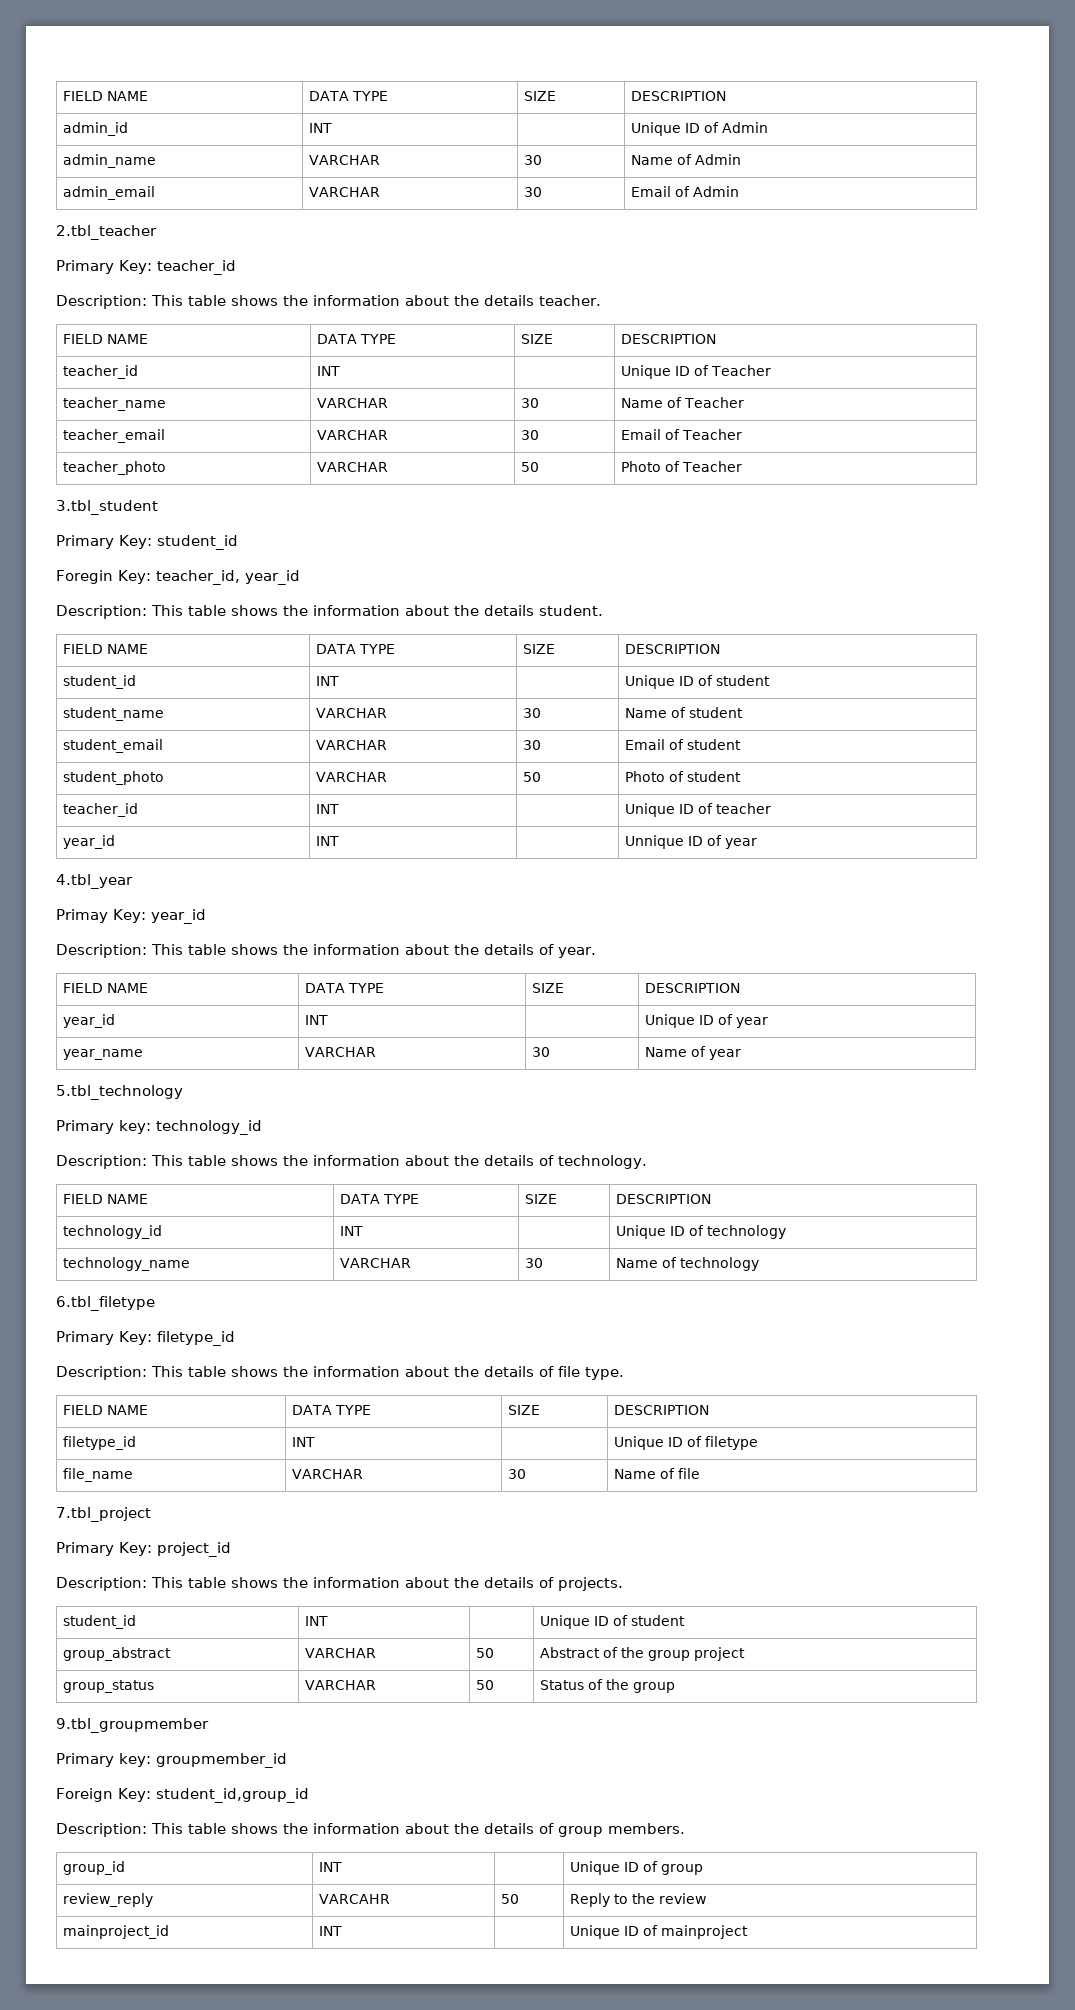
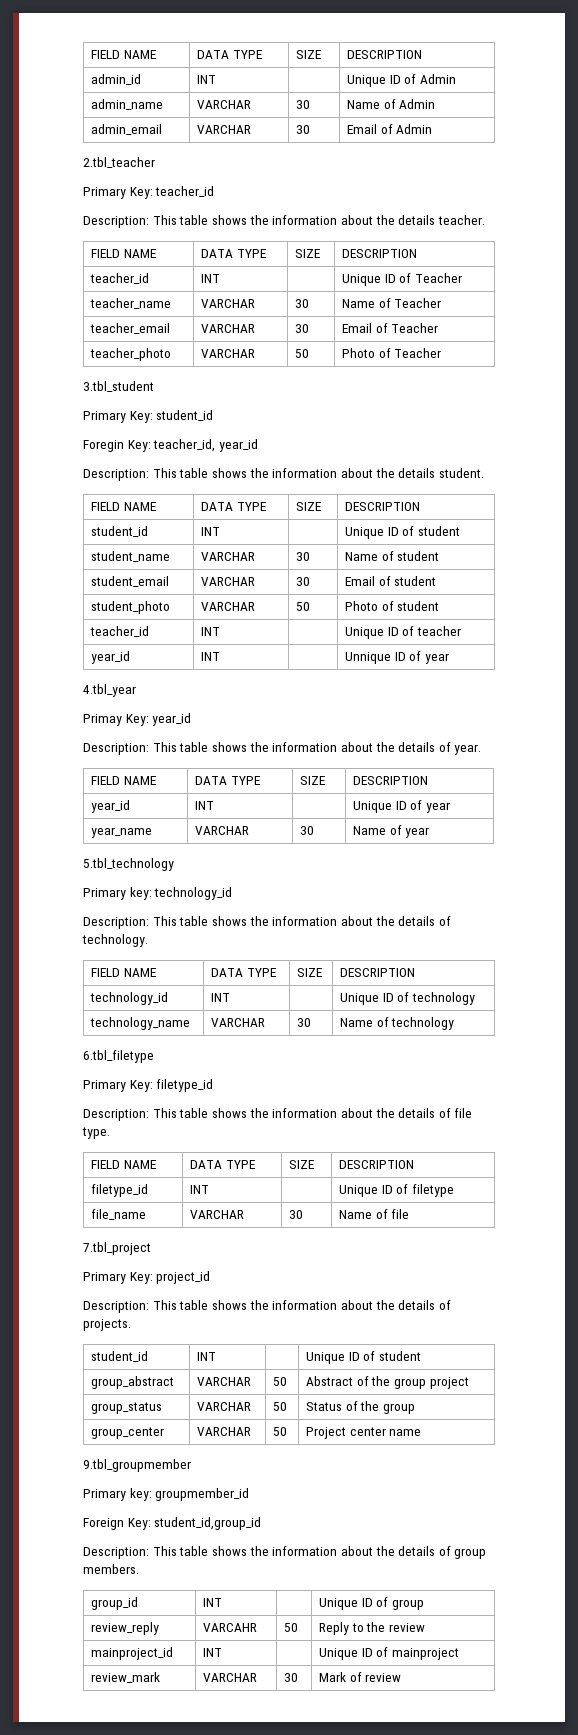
+ group_center | VARCHAR | 50 | Project center name
+ review_mark | VARCHAR | 30 | Mark of review

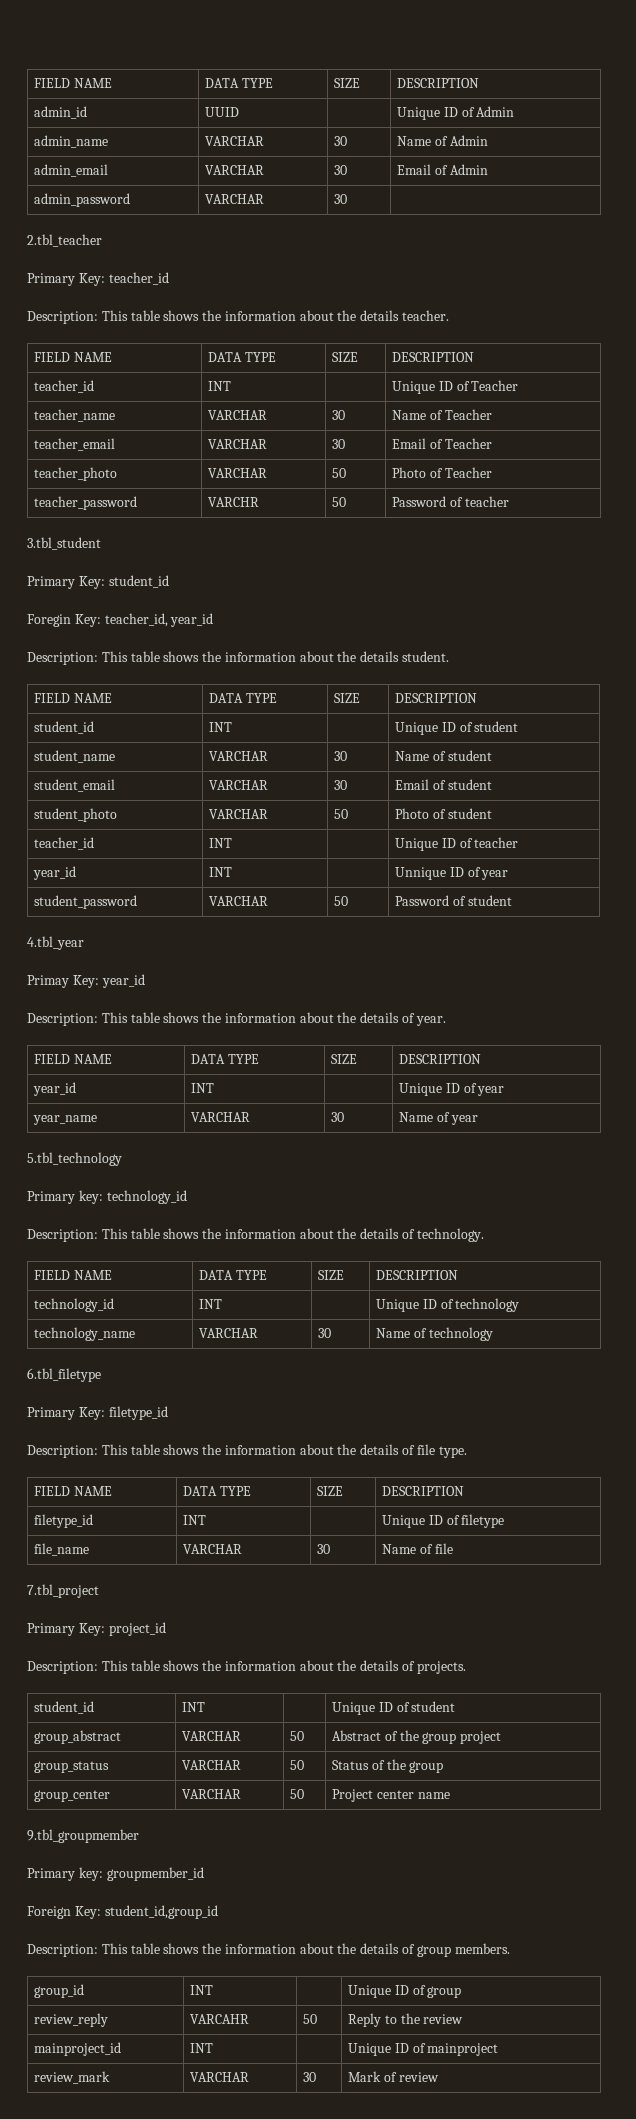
- admin_id | INT | | Unique ID of Admin
+ admin_id | UUID | | Unique ID of Admin
+ admin_password | VARCHAR | 30 |
+ teacher_password | VARCHR | 50 | Password of teacher
+ student_password | VARCHAR | 50 | Password of student

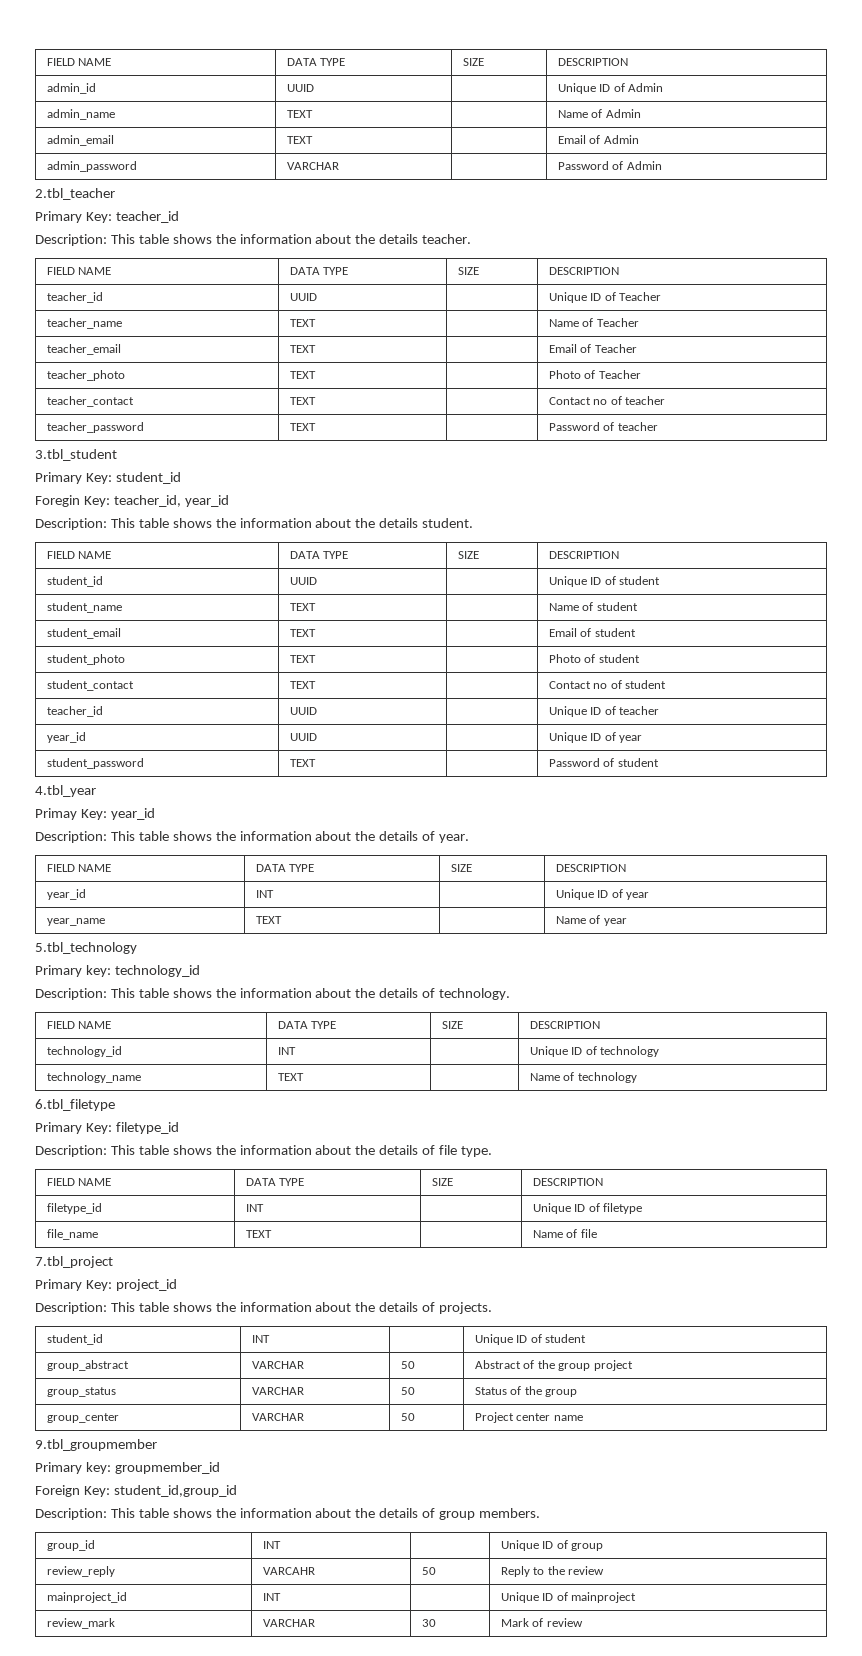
- admin_name | VARCHAR | 30 | Name of Admin
+ admin_name | TEXT | | Name of Admin
- admin_email | VARCHAR | 30 | Email of Admin
+ admin_email | TEXT | | Email of Admin
- admin_password | VARCHAR | 30 |
+ admin_password | VARCHAR | | Password of Admin
- teacher_id | INT | | Unique ID of Teacher
+ teacher_id | UUID | | Unique ID of Teacher
- teacher_name | VARCHAR | 30 | Name of Teacher
+ teacher_name | TEXT | | Name of Teacher
- teacher_email | VARCHAR | 30 | Email of Teacher
+ teacher_email | TEXT | | Email of Teacher
- teacher_photo | VARCHAR | 50 | Photo of Teacher
+ teacher_photo | TEXT | | Photo of Teacher
+ teacher_contact | TEXT | | Contact no of teacher
- teacher_password | VARCHR | 50 | Password of teacher
+ teacher_password | TEXT | | Password of teacher
  Description: This table shows the information about the details student.
  FIELD NAME | DATA TYPE | SIZE | DESCRIPTION
- student_id | INT | | Unique ID of student
+ student_id | UUID | | Unique ID of student
- student_name | VARCHAR | 30 | Name of student
+ student_name | TEXT | | Name of student
- student_email | VARCHAR | 30 | Email of student
+ student_email | TEXT | | Email of student
- student_photo | VARCHAR | 50 | Photo of student
+ student_photo | TEXT | | Photo of student
- teacher_id | INT | | Unique ID of teacher
+ student_contact | TEXT | | Contact no of student
+ teacher_id | UUID | | Unique ID of teacher
- year_id | INT | | Unnique ID of year
+ year_id | UUID | | Unique ID of year
- student_password | VARCHAR | 50 | Password of student
+ student_password | TEXT | | Password of student
- year_name | VARCHAR | 30 | Name of year
+ year_name | TEXT | | Name of year
- technology_name | VARCHAR | 30 | Name of technology
+ technology_name | TEXT | | Name of technology
- file_name | VARCHAR | 30 | Name of file
+ file_name | TEXT | | Name of file

